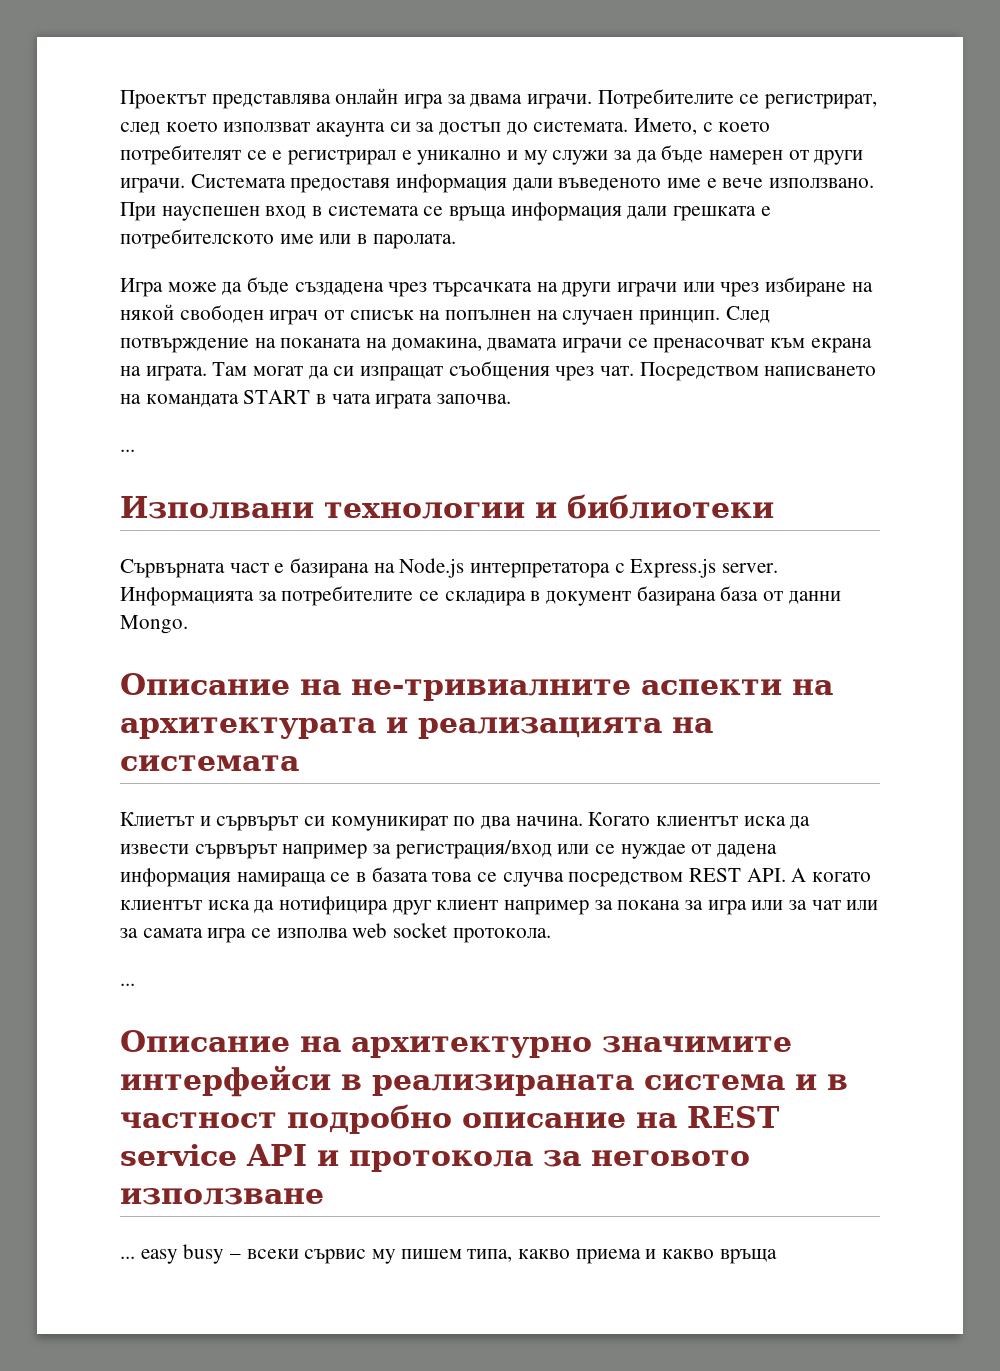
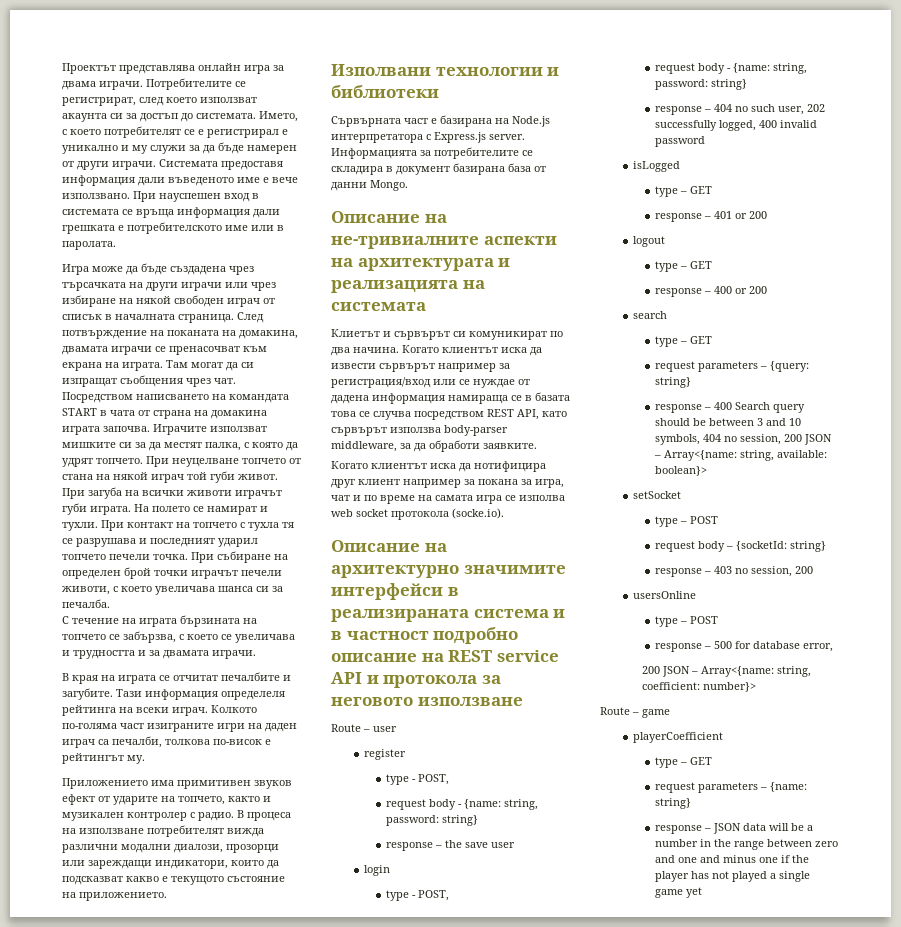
- Игра може да бъде създадена чрез търсачката на други играчи или чрез избиране на някой свободен играч от списък на попълнен на случаен принцип.
+ Игра може да бъде създадена чрез търсачката на други играчи или чрез избиране на някой свободен играч от списък в началната страница.
- Посредством написването на командата START в чата играта започва.
- ...
+ Посредством написването на командата START в чата от страна на домакина играта започва. Играчите използват мишките си за да местят палка, с която да удрят топчето. При неуцелване топчето от стана на някой играч той губи живот. При загуба на всички животи играчът губи играта. На полето се намират и тухли. При контакт на топчето с тухла тя се разрушава и последният ударил топчето печели точка. При събиране на определен брой точки играчът печели животи, с което увеличава шанса си за печалба.
+ С течение на играта бързината на топчето се забързва, с което се увеличава и трудността и за двамата играчи.
+ В края на играта се отчитат печалбите и загубите. Тази информация определеля рейтинга на всеки играч. Колкото по-голяма част изиграните игри на даден играч са печалби, толкова по-висок е рейтингът му.
+ Приложението има примитивен звуков ефект от ударите на топчето, както и музикален контролер с радио. В процеса на използване потребителят вижда различни модални диалози, прозорци или зареждащи индикатори, които да подсказват какво е текущото състояние на приложението.
- Когато клиентът иска да извести сървърът например за регистрация/вход или се нуждае от дадена информация намираща се в базата това се случва посредством REST API. А когато клиентът иска да нотифицира друг клиент например за покана за игра или за чат или за самата игра се изполва web socket протокола.
- ...
+ Когато клиентът иска да извести сървърът например за регистрация/вход или се нуждае от дадена информация намираща се в базата това се случва посредством REST API, като сървърът използва body-parser middleware, за да обработи заявките.
+ Когато клиентът иска да нотифицира друг клиент например за покана за игра, чат и по време на самата игра се изполва web socket протокола (socke.io).
- ... easy busy – всеки сървис му пишем типа, какво приема и какво връща
+ Route – user
+ register
+ type - POST,
+ request body - {name: string, password: string}
+ response – the save user
+ login
+ type - POST,
+ request body - {name: string, password: string}
+ response – 404 no such user, 202 successfully logged, 400 invalid password
+ isLogged
+ type – GET
+ response – 401 or 200
+ logout
+ type – GET
+ response – 400 or 200
+ search
+ type – GET
+ request parameters – {query: string}
+ response – 400 Search query should be between 3 and 10 symbols, 404 no session, 200 JSON – Array<{name: string, available: boolean}>
+ setSocket
+ type – POST
+ request body – {socketId: string}
+ response – 403 no session, 200
+ usersOnline
+ type – POST
+ response – 500 for database error,
+ 200 JSON – Array<{name: string, coefficient: number}>
+ Route – game
+ playerCoefficient
+ type – GET
+ request parameters – {name: string}
+ response – JSON data will be a number in the range between zero and one and minus one if the player has not played a single game yet

